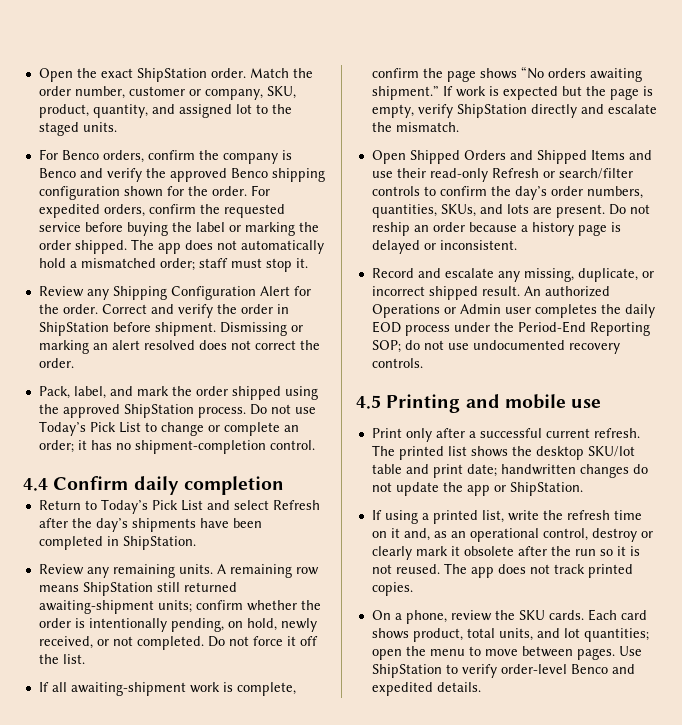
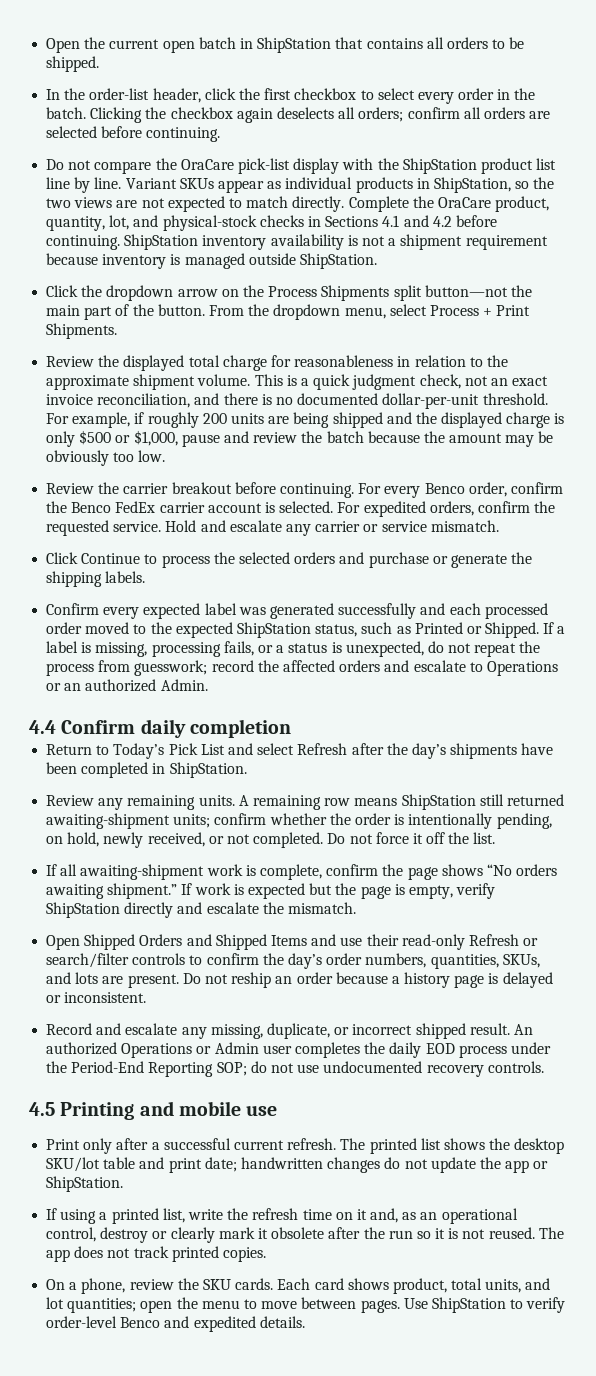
- Open the exact ShipStation order. Match the order number, customer or company, SKU, product, quantity, and assigned lot to the staged units.
- For Benco orders, confirm the company is Benco and verify the approved Benco shipping configuration shown for the order.
+ Open the current open batch in ShipStation that contains all orders to be shipped.
+ In the order-list header, click the first checkbox to select every order in the batch. Clicking the checkbox again deselects all orders; confirm all orders are selected before continuing.
+ Do not compare the OraCare pick-list display with the ShipStation product list line by line. Variant SKUs appear as individual products in ShipStation, so the two views are not expected to match directly. Complete the OraCare product, quantity, lot, and physical-stock checks in Sections 4.1 and 4.2 before continuing. ShipStation inventory availability is not a shipment requirement because inventory is managed outside ShipStation.
+ Click the dropdown arrow on the Process Shipments split button—not the main part of the button. From the dropdown menu, select Process + Print Shipments.
+ Review the displayed total charge for reasonableness in relation to the approximate shipment volume. This is a quick judgment check, not an exact invoice reconciliation, and there is no documented dollar-per-unit threshold. For example, if roughly 200 units are being shipped and the displayed charge is only $500 or $1,000, pause and review the batch because the amount may be obviously too low.
+ Review the carrier breakout before continuing. For every Benco order, confirm the Benco FedEx carrier account is selected.
- For expedited orders, confirm the requested service before buying the label or marking the order shipped. The app does not automatically hold a mismatched order; staff must stop it.
- Review any Shipping Configuration Alert for the order. Correct and verify the order in ShipStation before shipment. Dismissing or marking an alert resolved does not correct the order.
- Pack, label, and mark the order shipped using the approved ShipStation process. Do not use Today’s Pick List to change or complete an order; it has no shipment-completion control.
+ For expedited orders, confirm the requested service. Hold and escalate any carrier or service mismatch.
+ Click Continue to process the selected orders and purchase or generate the shipping labels.
+ Confirm every expected label was generated successfully and each processed order moved to the expected ShipStation status, such as Printed or Shipped. If a label is missing, processing fails, or a status is unexpected, do not repeat the process from guesswork; record the affected orders and escalate to Operations or an authorized Admin.

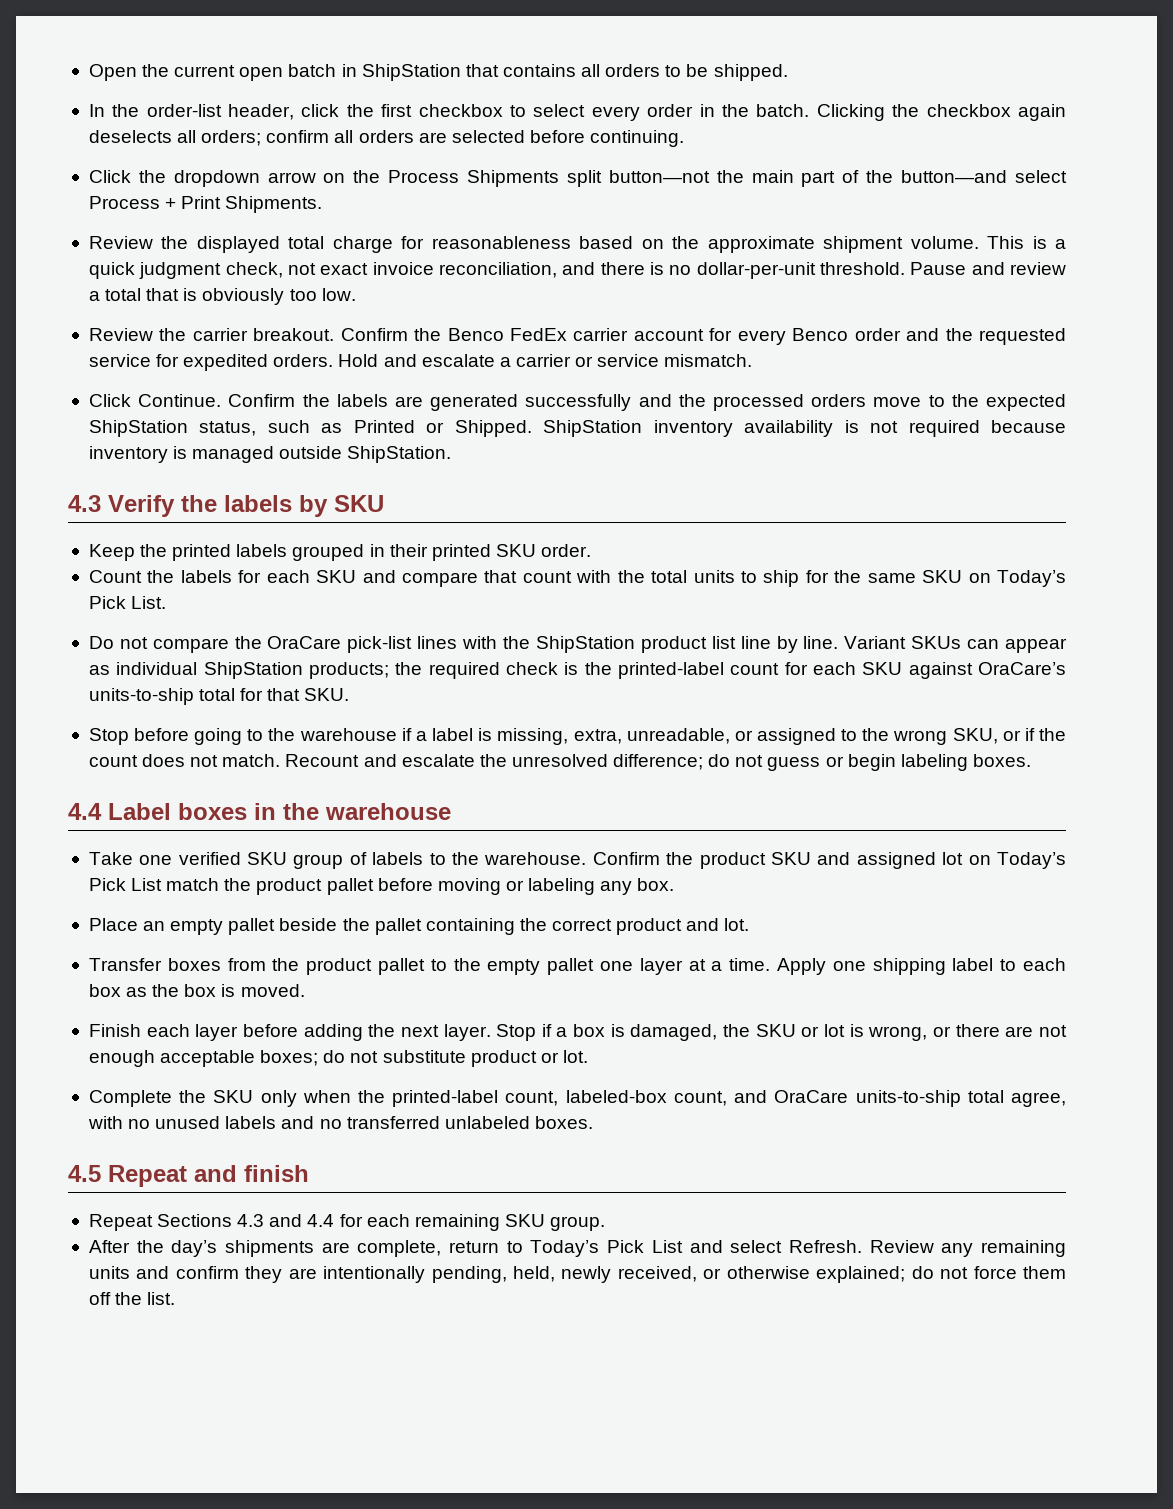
- Do not compare the OraCare pick-list display with the ShipStation product list line by line. Variant SKUs appear as individual products in ShipStation, so the two views are not expected to match directly. Complete the OraCare product, quantity, lot, and physical-stock checks in Sections 4.1 and 4.2 before continuing. ShipStation inventory availability is not a shipment requirement because inventory is managed outside ShipStation.
- Click the dropdown arrow on the Process Shipments split button—not the main part of the button. From the dropdown menu, select Process + Print Shipments.
+ Click the dropdown arrow on the Process Shipments split button—not the main part of the button—and select Process + Print Shipments.
- Review the displayed total charge for reasonableness in relation to the approximate shipment volume.
+ Review the displayed total charge for reasonableness based on the approximate shipment volume.
- This is a quick judgment check, not an exact invoice reconciliation, and there is no documented dollar-per-unit threshold.
+ This is a quick judgment check, not exact invoice reconciliation, and there is no dollar-per-unit threshold.
- For example, if roughly 200 units are being shipped and the displayed charge is only $500 or $1,000, pause and review the batch because the amount may be obviously too low.
+ Pause and review a total that is obviously too low.
- Review the carrier breakout before continuing. For every Benco order, confirm the Benco FedEx carrier account is selected. For expedited orders, confirm the requested service.
+ Review the carrier breakout. Confirm the Benco FedEx carrier account for every Benco order and the requested service for expedited orders.
- Hold and escalate any carrier or service mismatch.
+ Hold and escalate a carrier or service mismatch.
- Click Continue to process the selected orders and purchase or generate the shipping labels.
- Confirm every expected label was generated successfully and each processed order moved to the expected ShipStation status, such as Printed or Shipped.
+ Click Continue. Confirm the labels are generated successfully and the processed orders move to the expected ShipStation status, such as Printed or Shipped.
- If a label is missing, processing fails, or a status is unexpected, do not repeat the process from guesswork; record the affected orders and escalate to Operations or an authorized Admin.
- 4.4 Confirm daily completion
- Return to Today’s Pick List and select Refresh after the day’s shipments have been completed in ShipStation.
- Review any remaining units. A remaining row means ShipStation still returned awaiting-shipment units; confirm whether the order is intentionally pending, on hold, newly received, or not completed. Do not force it off the list.
+ ShipStation inventory availability is not required because inventory is managed outside ShipStation.
+ 4.3 Verify the labels by SKU
+ Keep the printed labels grouped in their printed SKU order.
+ Count the labels for each SKU and compare that count with the total units to ship for the same SKU on Today’s Pick List.
+ Do not compare the OraCare pick-list lines with the ShipStation product list line by line. Variant SKUs can appear as individual ShipStation products; the required check is the printed-label count for each SKU against OraCare’s units-to-ship total for that SKU.
+ Stop before going to the warehouse if a label is missing, extra, unreadable, or assigned to the wrong SKU, or if the count does not match. Recount and escalate the unresolved difference; do not guess or begin labeling boxes.
+ 4.4 Label boxes in the warehouse
+ Take one verified SKU group of labels to the warehouse. Confirm the product SKU and assigned lot on Today’s Pick List match the product pallet before moving or labeling any box.
+ Place an empty pallet beside the pallet containing the correct product and lot.
+ Transfer boxes from the product pallet to the empty pallet one layer at a time. Apply one shipping label to each box as the box is moved.
+ Finish each layer before adding the next layer. Stop if a box is damaged, the SKU or lot is wrong, or there are not enough acceptable boxes; do not substitute product or lot.
+ Complete the SKU only when the printed-label count, labeled-box count, and OraCare units-to-ship total agree, with no unused labels and no transferred unlabeled boxes.
+ 4.5 Repeat and finish
+ Repeat Sections 4.3 and 4.4 for each remaining SKU group.
+ After the day’s shipments are complete, return to Today’s Pick List and select Refresh. Review any remaining units and confirm they are intentionally pending, held, newly received, or otherwise explained; do not force them off the list.
- If all awaiting-shipment work is complete, confirm the page shows “No orders awaiting shipment.” If work is expected but the page is empty, verify ShipStation directly and escalate the mismatch.
- Open Shipped Orders and Shipped Items and use their read-only Refresh or search/filter controls to confirm the day’s order numbers, quantities, SKUs, and lots are present. Do not reship an order because a history page is delayed or inconsistent.
- Record and escalate any missing, duplicate, or incorrect shipped result. An authorized Operations or Admin user completes the daily EOD process under the Period-End Reporting SOP; do not use undocumented recovery controls.
- 4.5 Printing and mobile use
- Print only after a successful current refresh. The printed list shows the desktop SKU/lot table and print date; handwritten changes do not update the app or ShipStation.
- If using a printed list, write the refresh time on it and, as an operational control, destroy or clearly mark it obsolete after the run so it is not reused. The app does not track printed copies.
- On a phone, review the SKU cards. Each card shows product, total units, and lot quantities; open the menu to move between pages. Use ShipStation to verify order-level Benco and expedited details.

